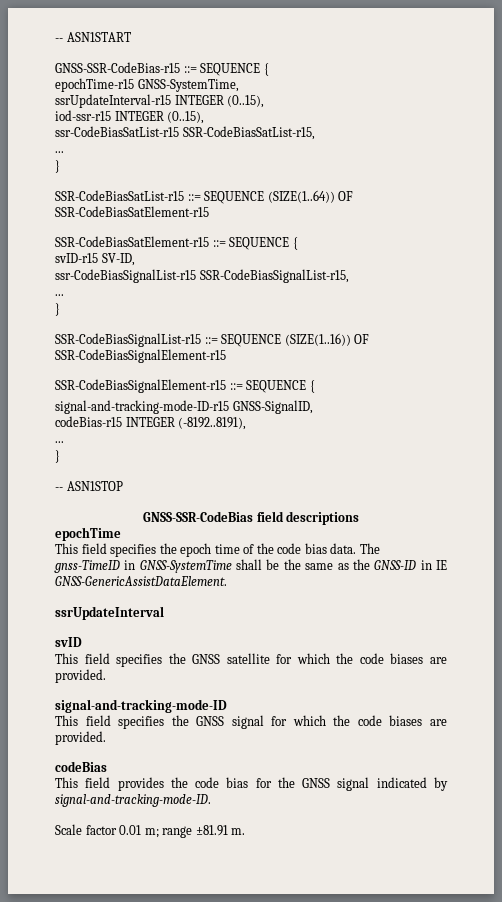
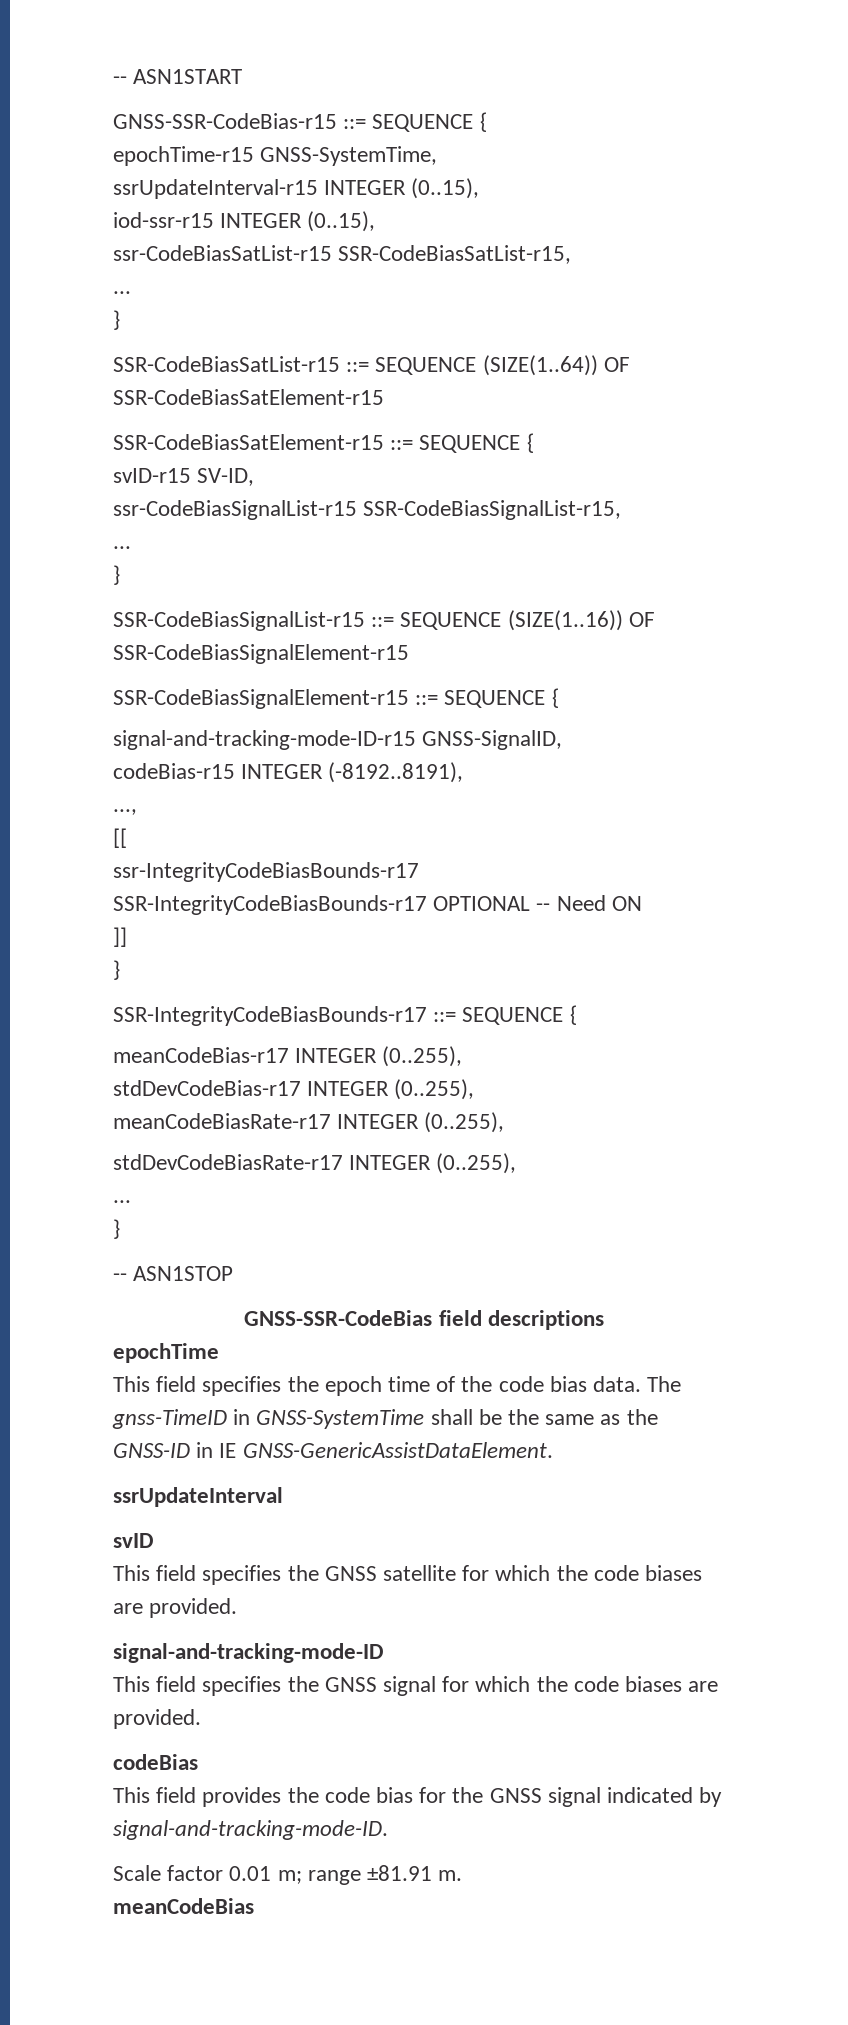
+ ...,
+ [[
+ ssr-IntegrityCodeBiasBounds-r17 SSR-IntegrityCodeBiasBounds-r17 OPTIONAL -- Need ON
+ ]]
+ }
+ SSR-IntegrityCodeBiasBounds-r17 ::= SEQUENCE {
+ meanCodeBias-r17 INTEGER (0..255),
+ stdDevCodeBias-r17 INTEGER (0..255),
+ meanCodeBiasRate-r17 INTEGER (0..255),
+ stdDevCodeBiasRate-r17 INTEGER (0..255),
+ meanCodeBias

